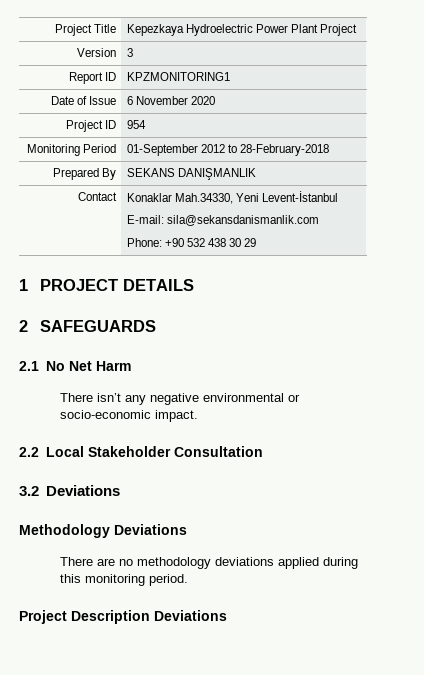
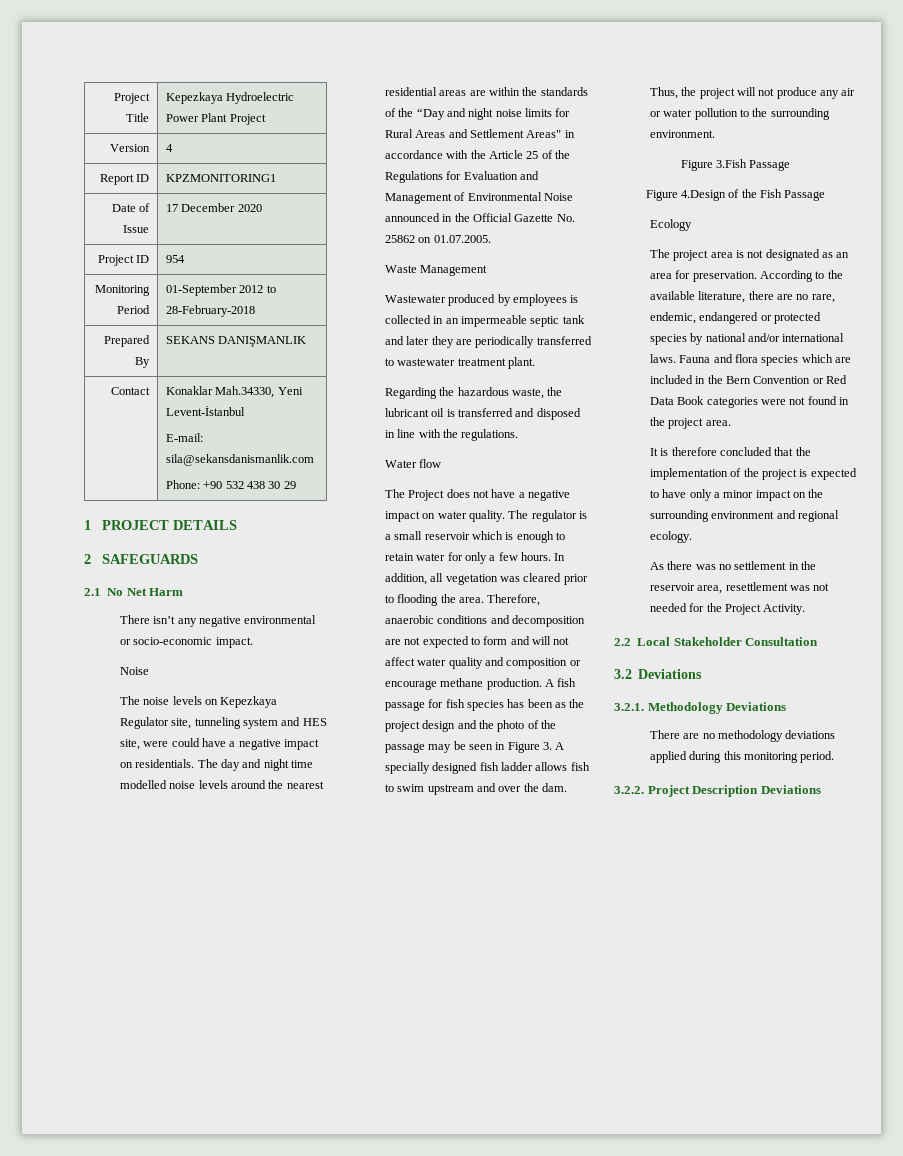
- Version | 3
+ Version | 4
- Date of Issue | 6 November 2020
+ Date of Issue | 17 December 2020
  There isn’t any negative environmental or socio-economic impact.
+ Noise
+ The noise levels on Kepezkaya Regulator site, tunneling system and HES site, were could have a negative impact on residentials. The day and night time modelled noise levels around the nearest residential areas are within the standards of the “Day and night noise limits for Rural Areas and Settlement Areas" in accordance with the Article 25 of the Regulations for Evaluation and Management of Environmental Noise announced in the Official Gazette No. 25862 on 01.07.2005.
+ Waste Management
+ Wastewater produced by employees is collected in an impermeable septic tank and later they are periodically transferred to wastewater treatment plant.
+ Regarding the hazardous waste, the lubricant oil is transferred and disposed in line with the regulations.
+ Water flow
+ The Project does not have a negative impact on water quality. The regulator is a small reservoir which is enough to retain water for only a few hours. In addition, all vegetation was cleared prior to flooding the area. Therefore, anaerobic conditions and decomposition are not expected to form and will not affect water quality and composition or encourage methane production. A fish passage for fish species has been as the project design and the photo of the passage may be seen in Figure 3. A specially designed fish ladder allows fish to swim upstream and over the dam. Thus, the project will not produce any air or water pollution to the surrounding environment.
+ Figure 3.Fish Passage
+ Figure 4.Design of the Fish Passage
+ Ecology
+ The project area is not designated as an area for preservation. According to the available literature, there are no rare, endemic, endangered or protected species by national and/or international laws. Fauna and flora species which are included in the Bern Convention or Red Data Book categories were not found in the project area.
+ It is therefore concluded that the implementation of the project is expected to have only a minor impact on the surrounding environment and regional ecology.
+ As there was no settlement in the reservoir area, resettlement was not needed for the Project Activity.
- Methodology Deviations
+ 3.2.1. Methodology Deviations
- Project Description Deviations
+ 3.2.2. Project Description Deviations

